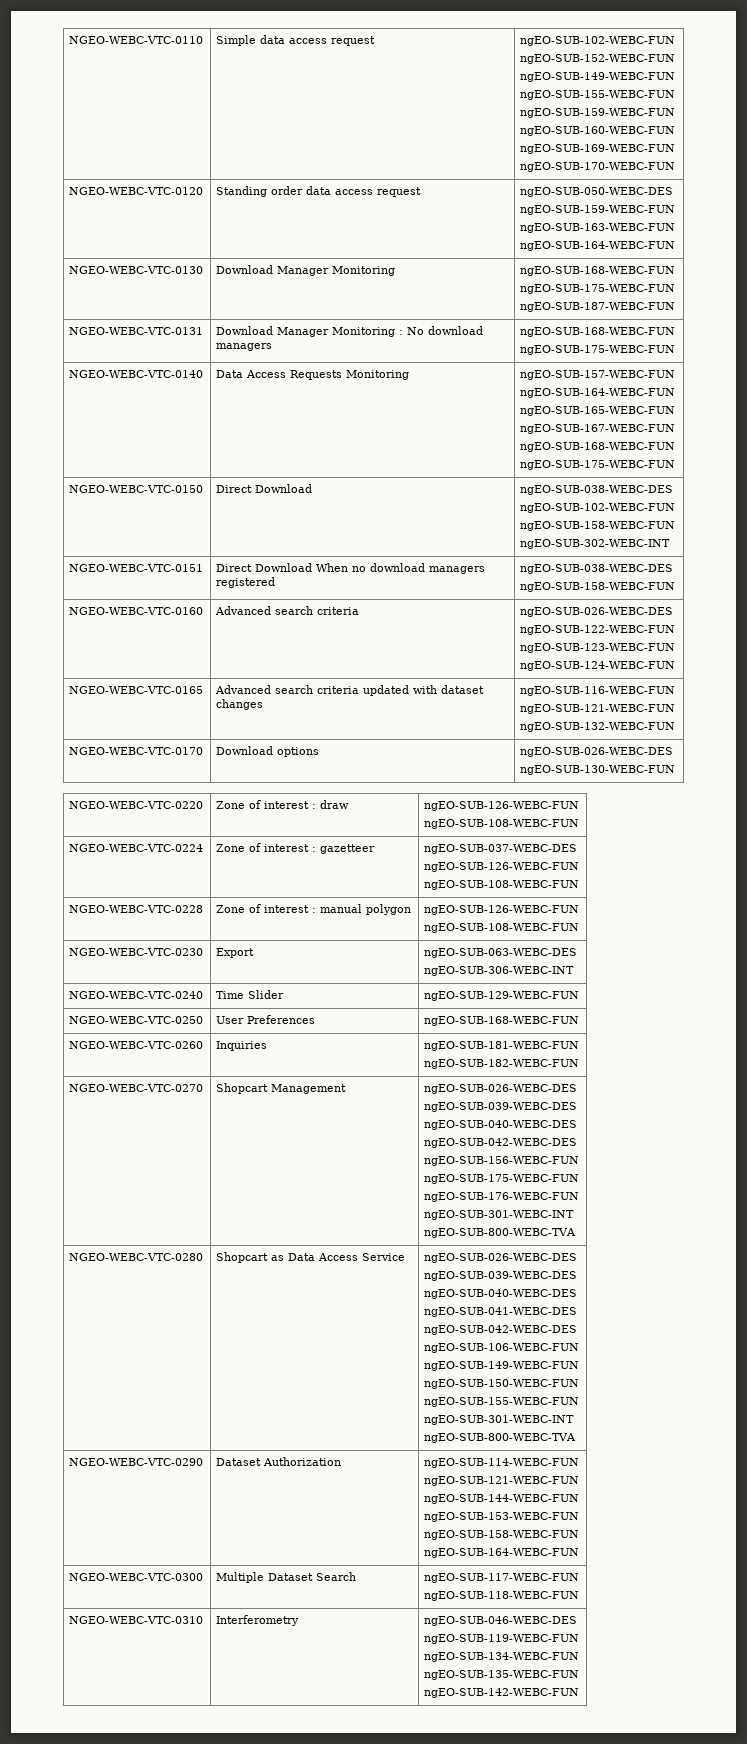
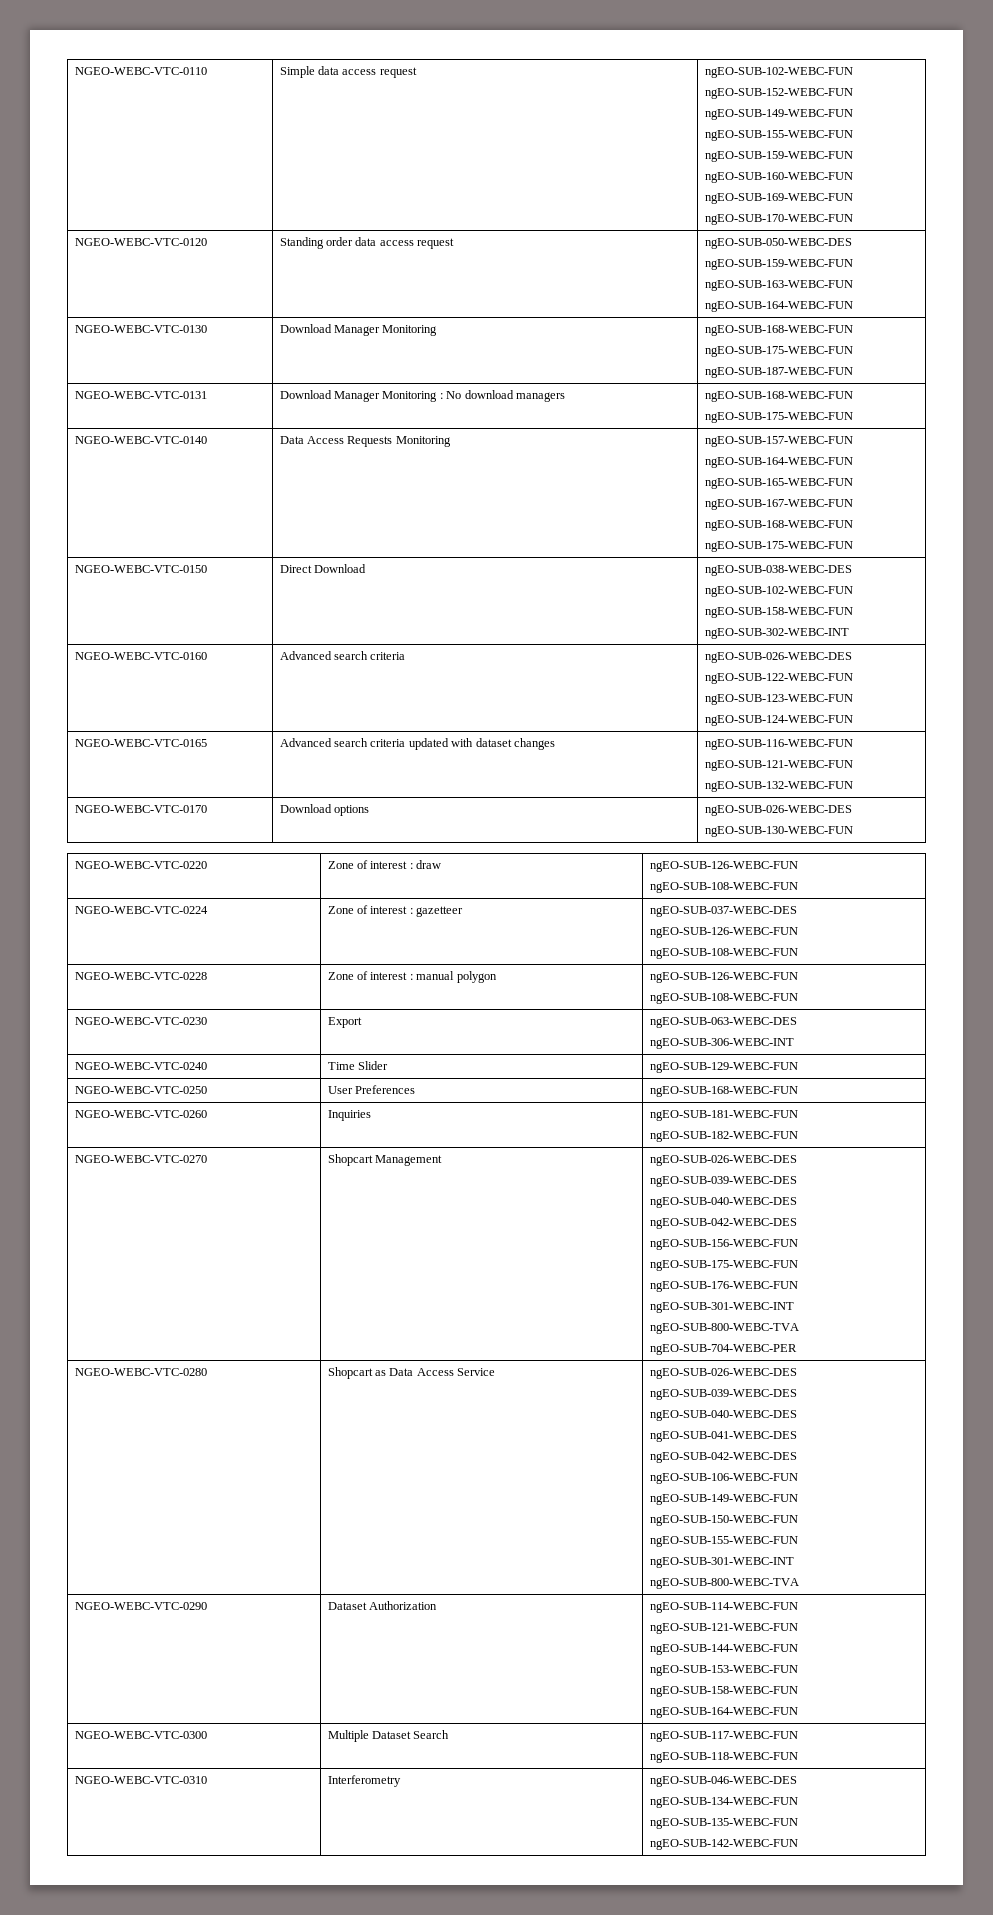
- NGEO-WEBC-VTC-0151 | Direct Download When no download managers registered | ngEO-SUB-038-WEBC-DES
- ngEO-SUB-158-WEBC-FUN
  NGEO-WEBC-VTC-0270 | Shopcart Management | ngEO-SUB-026-WEBC-DES
  ngEO-SUB-039-WEBC-DES
  ngEO-SUB-040-WEBC-DES
  ngEO-SUB-042-WEBC-DES
  ngEO-SUB-156-WEBC-FUN
  ngEO-SUB-175-WEBC-FUN
  ngEO-SUB-176-WEBC-FUN
  ngEO-SUB-301-WEBC-INT
  ngEO-SUB-800-WEBC-TVA
+ ngEO-SUB-704-WEBC-PER
  NGEO-WEBC-VTC-0310 | Interferometry | ngEO-SUB-046-WEBC-DES
- ngEO-SUB-119-WEBC-FUN

